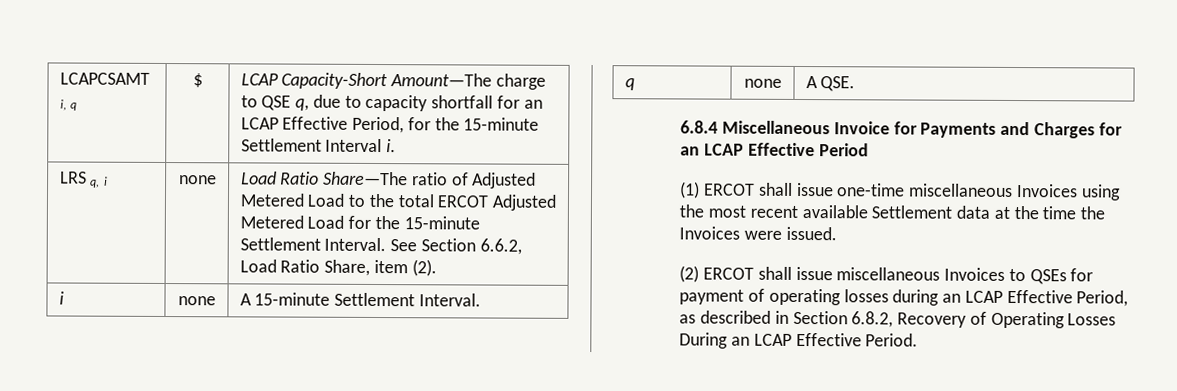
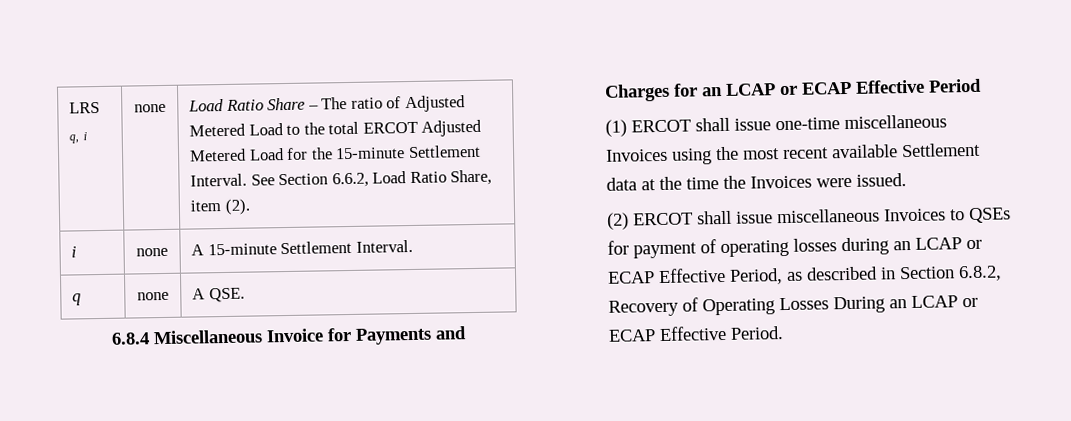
- LCAPCSAMT i, q | $ | LCAP Capacity-Short Amount—The charge to QSE q, due to capacity shortfall for an LCAP Effective Period, for the 15-minute Settlement Interval i.
- LRS q, i | none | Load Ratio Share—The ratio of Adjusted Metered Load to the total ERCOT Adjusted Metered Load for the 15-minute Settlement Interval. See Section 6.6.2, Load Ratio Share, item (2).
+ LRS q, i | none | Load Ratio Share – The ratio of Adjusted Metered Load to the total ERCOT Adjusted Metered Load for the 15-minute Settlement Interval. See Section 6.6.2, Load Ratio Share, item (2).
- 6.8.4 Miscellaneous Invoice for Payments and Charges for an LCAP Effective Period
+ 6.8.4 Miscellaneous Invoice for Payments and Charges for an LCAP or ECAP Effective Period
- (2) ERCOT shall issue miscellaneous Invoices to QSEs for payment of operating losses during an LCAP Effective Period, as described in Section 6.8.2, Recovery of Operating Losses During an LCAP Effective Period.
+ (2) ERCOT shall issue miscellaneous Invoices to QSEs for payment of operating losses during an LCAP or ECAP Effective Period, as described in Section 6.8.2, Recovery of Operating Losses During an LCAP or ECAP Effective Period.

